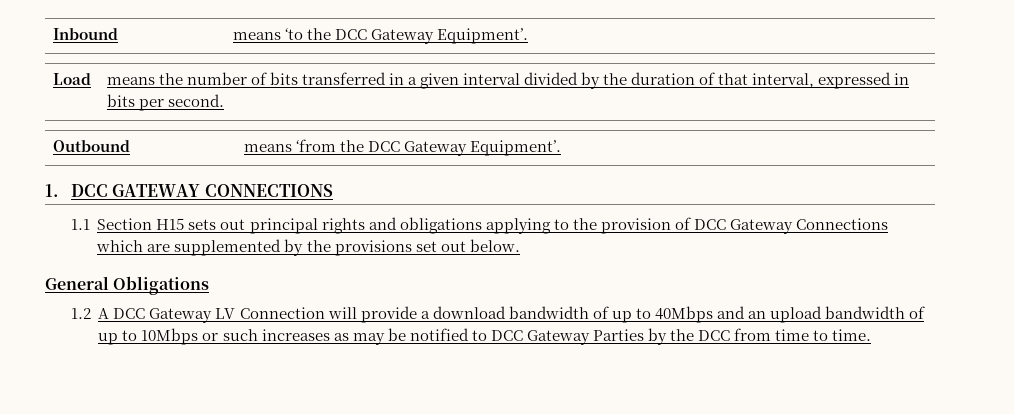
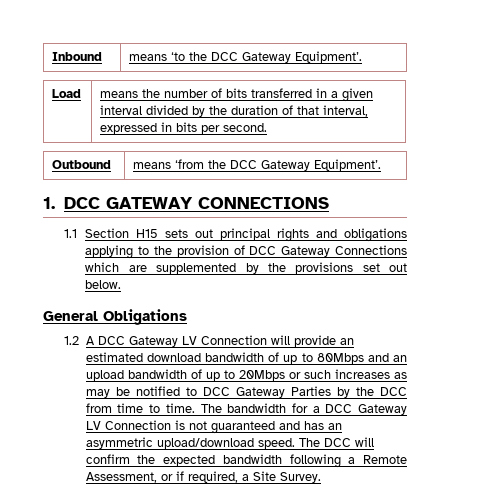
- 1.2 A DCC Gateway LV Connection will provide a download bandwidth of up to 40Mbps and an upload bandwidth of up to 10Mbps or such increases as may be notified to DCC Gateway Parties by the DCC from time to time.
+ 1.2 A DCC Gateway LV Connection will provide an estimated download bandwidth of up to 80Mbps and an upload bandwidth of up to 20Mbps or such increases as may be notified to DCC Gateway Parties by the DCC from time to time.
+ The bandwidth for a DCC Gateway LV Connection is not guaranteed and has an asymmetric upload/download speed. The DCC will confirm the expected bandwidth following a Remote Assessment, or if required, a Site Survey.

